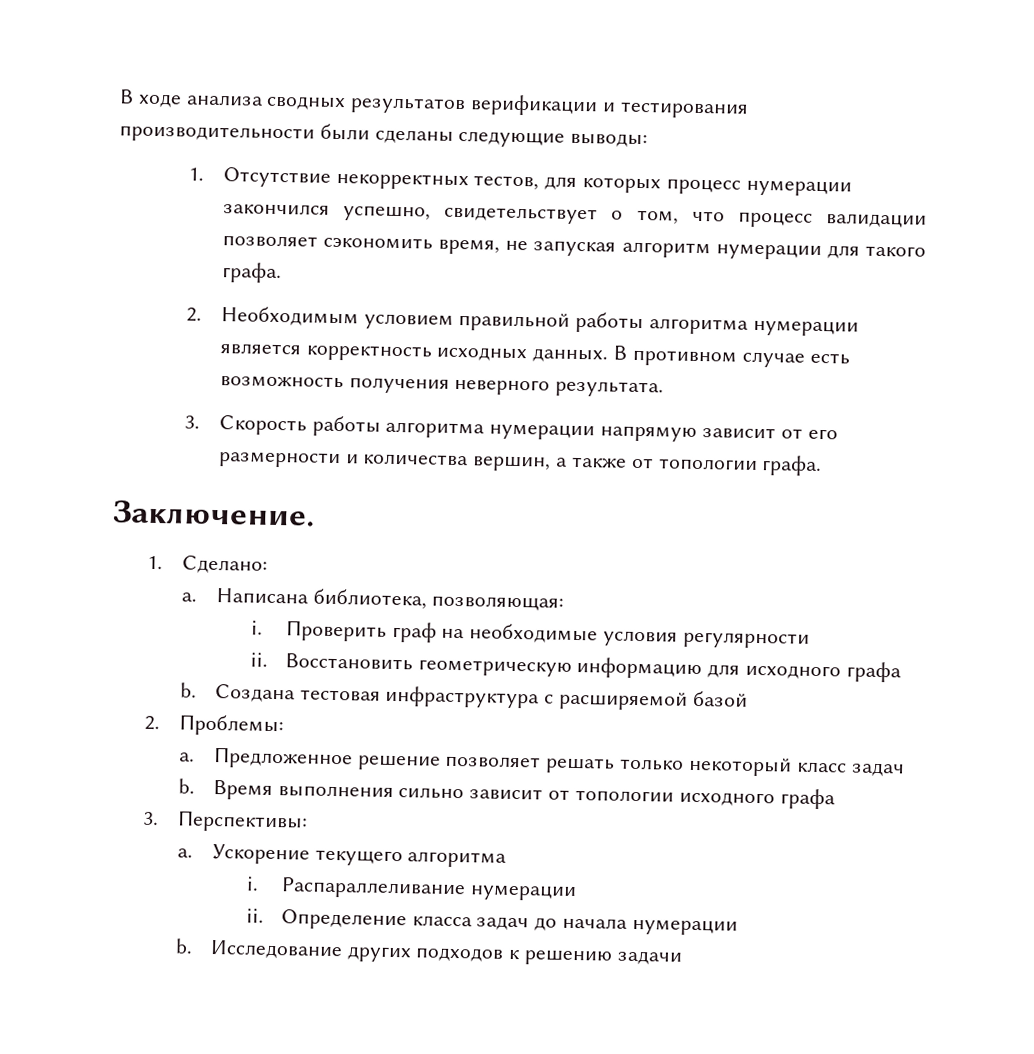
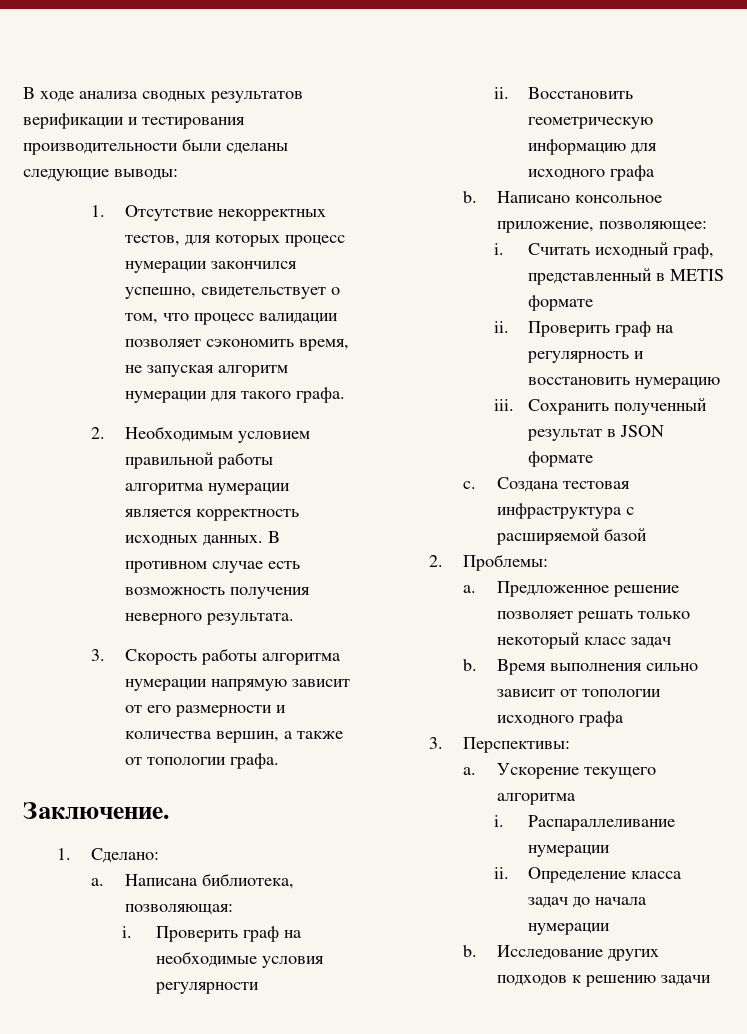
+ Написано консольное приложение, позволяющее:
+ i. Считать исходный граф, представленный в METIS формате
+ ii. Проверить граф на регулярность и восстановить нумерацию
+ iii. Сохранить полученный результат в JSON формате
+ c.

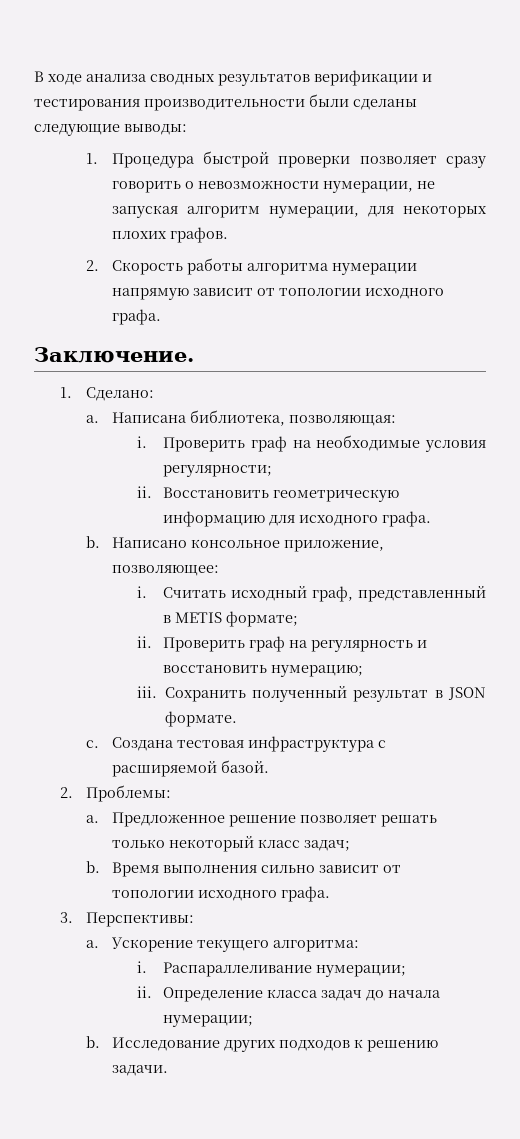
- 1. Отсутствие некорректных тестов, для которых процесс нумерации закончился успешно, свидетельствует о том, что процесс валидации позволяет сэкономить время, не запуская алгоритм нумерации для такого графа.
- 2. Необходимым условием правильной работы алгоритма нумерации является корректность исходных данных. В противном случае есть возможность получения неверного результата.
- 3. Скорость работы алгоритма нумерации напрямую зависит от его размерности и количества вершин, а также от топологии графа.
+ 1. Процедура быстрой проверки позволяет сразу говорить о невозможности нумерации, не запуская алгоритм нумерации, для некоторых плохих графов.
+ 2. Скорость работы алгоритма нумерации напрямую зависит от топологии исходного графа.
- Проверить граф на необходимые условия регулярности
+ Проверить граф на необходимые условия регулярности;
- Восстановить геометрическую информацию для исходного графа
+ Восстановить геометрическую информацию для исходного графа.
- Считать исходный граф, представленный в METIS формате
+ Считать исходный граф, представленный в METIS формате;
- Проверить граф на регулярность и восстановить нумерацию
+ Проверить граф на регулярность и восстановить нумерацию;
- Сохранить полученный результат в JSON формате
+ Сохранить полученный результат в JSON формате.
- Создана тестовая инфраструктура с расширяемой базой
+ Создана тестовая инфраструктура с расширяемой базой.
- Предложенное решение позволяет решать только некоторый класс задач
+ Предложенное решение позволяет решать только некоторый класс задач;
- Время выполнения сильно зависит от топологии исходного графа
+ Время выполнения сильно зависит от топологии исходного графа.
- Ускорение текущего алгоритма
+ Ускорение текущего алгоритма:
- Распараллеливание нумерации
+ Распараллеливание нумерации;
- Определение класса задач до начала нумерации
+ Определение класса задач до начала нумерации;
- Исследование других подходов к решению задачи
+ Исследование других подходов к решению задачи.

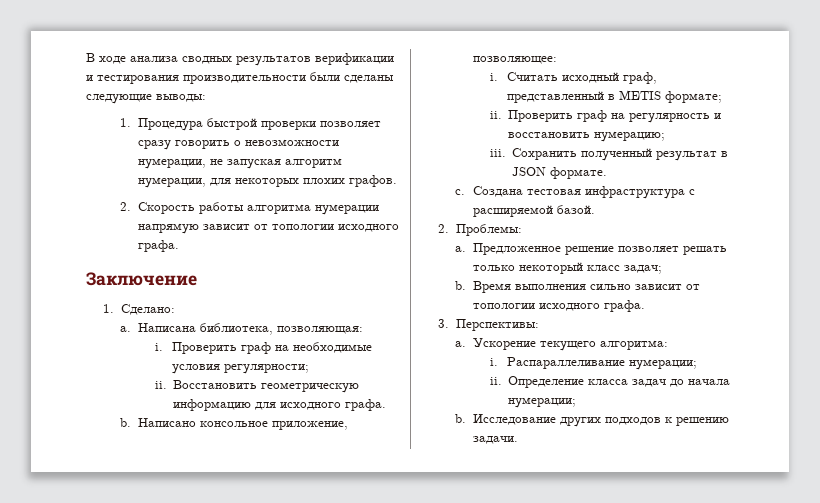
- Заключение.
+ Заключение

